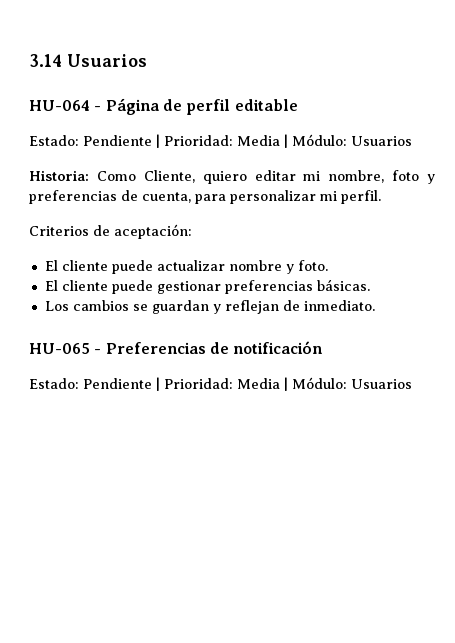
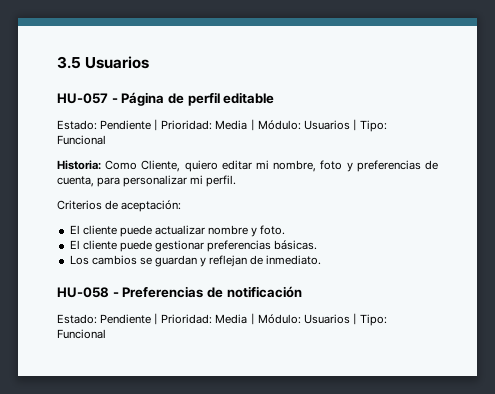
- 3.14 Usuarios
- HU-064 - Página de perfil editable
- Estado: Pendiente | Prioridad: Media | Módulo: Usuarios
+ 3.5 Usuarios
+ HU-057 - Página de perfil editable
+ Estado: Pendiente | Prioridad: Media | Módulo: Usuarios | Tipo: Funcional
- HU-065 - Preferencias de notificación
- Estado: Pendiente | Prioridad: Media | Módulo: Usuarios
+ HU-058 - Preferencias de notificación
+ Estado: Pendiente | Prioridad: Media | Módulo: Usuarios | Tipo: Funcional

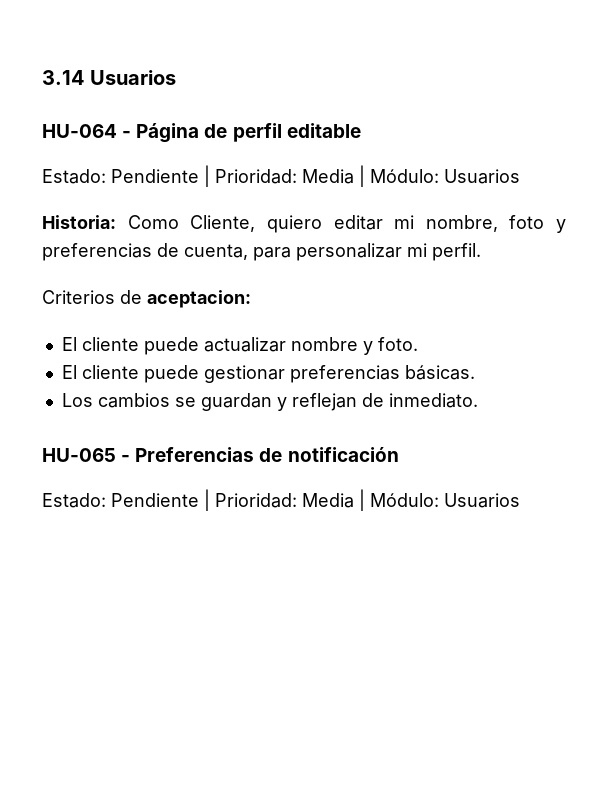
- 3.5 Usuarios
- HU-057 - Página de perfil editable
- Estado: Pendiente | Prioridad: Media | Módulo: Usuarios | Tipo: Funcional
+ 3.14 Usuarios
+ HU-064 - Página de perfil editable
+ Estado: Pendiente | Prioridad: Media | Módulo: Usuarios
- Criterios de aceptación:
+ Criterios de aceptacion:
- HU-058 - Preferencias de notificación
- Estado: Pendiente | Prioridad: Media | Módulo: Usuarios | Tipo: Funcional
+ HU-065 - Preferencias de notificación
+ Estado: Pendiente | Prioridad: Media | Módulo: Usuarios

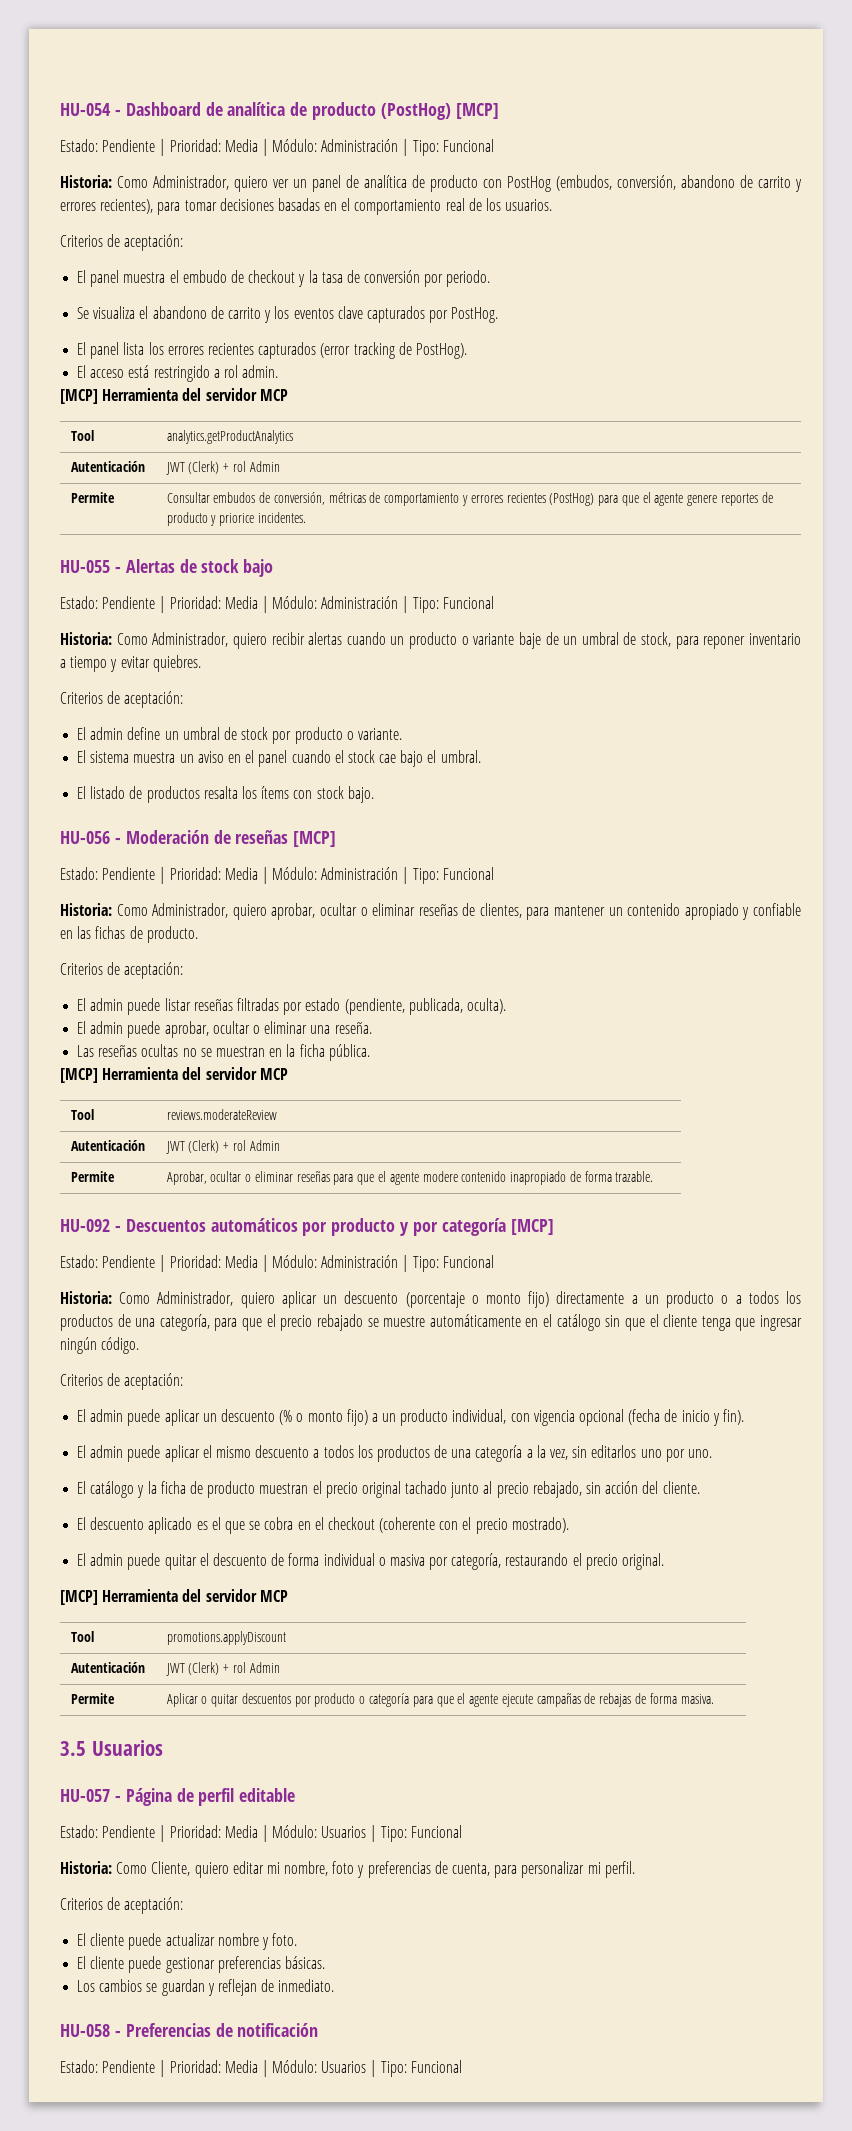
- 3.14 Usuarios
- HU-064 - Página de perfil editable
- Estado: Pendiente | Prioridad: Media | Módulo: Usuarios
+ HU-054 - Dashboard de analítica de producto (PostHog) [MCP]
+ Estado: Pendiente | Prioridad: Media | Módulo: Administración | Tipo: Funcional
+ Historia: Como Administrador, quiero ver un panel de analítica de producto con PostHog (embudos, conversión, abandono de carrito y errores recientes), para tomar decisiones basadas en el comportamiento real de los usuarios.
+ Criterios de aceptación:
+ El panel muestra el embudo de checkout y la tasa de conversión por periodo.
+ Se visualiza el abandono de carrito y los eventos clave capturados por PostHog.
+ El panel lista los errores recientes capturados (error tracking de PostHog).
+ El acceso está restringido a rol admin.
+ [MCP] Herramienta del servidor MCP
+ Tool | analytics.getProductAnalytics
+ Autenticación | JWT (Clerk) + rol Admin
+ Permite | Consultar embudos de conversión, métricas de comportamiento y errores recientes (PostHog) para que el agente genere reportes de producto y priorice incidentes.
+ HU-055 - Alertas de stock bajo
+ Estado: Pendiente | Prioridad: Media | Módulo: Administración | Tipo: Funcional
+ Historia: Como Administrador, quiero recibir alertas cuando un producto o variante baje de un umbral de stock, para reponer inventario a tiempo y evitar quiebres.
+ Criterios de aceptación:
+ El admin define un umbral de stock por producto o variante.
+ El sistema muestra un aviso en el panel cuando el stock cae bajo el umbral.
+ El listado de productos resalta los ítems con stock bajo.
+ HU-056 - Moderación de reseñas [MCP]
+ Estado: Pendiente | Prioridad: Media | Módulo: Administración | Tipo: Funcional
+ Historia: Como Administrador, quiero aprobar, ocultar o eliminar reseñas de clientes, para mantener un contenido apropiado y confiable en las fichas de producto.
+ Criterios de aceptación:
+ El admin puede listar reseñas filtradas por estado (pendiente, publicada, oculta).
+ El admin puede aprobar, ocultar o eliminar una reseña.
+ Las reseñas ocultas no se muestran en la ficha pública.
+ [MCP] Herramienta del servidor MCP
+ Tool | reviews.moderateReview
+ Autenticación | JWT (Clerk) + rol Admin
+ Permite | Aprobar, ocultar o eliminar reseñas para que el agente modere contenido inapropiado de forma trazable.
+ HU-092 - Descuentos automáticos por producto y por categoría [MCP]
+ Estado: Pendiente | Prioridad: Media | Módulo: Administración | Tipo: Funcional
+ Historia: Como Administrador, quiero aplicar un descuento (porcentaje o monto fijo) directamente a un producto o a todos los productos de una categoría, para que el precio rebajado se muestre automáticamente en el catálogo sin que el cliente tenga que ingresar ningún código.
+ Criterios de aceptación:
+ El admin puede aplicar un descuento (% o monto fijo) a un producto individual, con vigencia opcional (fecha de inicio y fin).
+ El admin puede aplicar el mismo descuento a todos los productos de una categoría a la vez, sin editarlos uno por uno.
+ El catálogo y la ficha de producto muestran el precio original tachado junto al precio rebajado, sin acción del cliente.
+ El descuento aplicado es el que se cobra en el checkout (coherente con el precio mostrado).
+ El admin puede quitar el descuento de forma individual o masiva por categoría, restaurando el precio original.
+ [MCP] Herramienta del servidor MCP
+ Tool | promotions.applyDiscount
+ Autenticación | JWT (Clerk) + rol Admin
+ Permite | Aplicar o quitar descuentos por producto o categoría para que el agente ejecute campañas de rebajas de forma masiva.
+ 3.5 Usuarios
+ HU-057 - Página de perfil editable
+ Estado: Pendiente | Prioridad: Media | Módulo: Usuarios | Tipo: Funcional
  Historia: Como Cliente, quiero editar mi nombre, foto y preferencias de cuenta, para personalizar mi perfil.
- Criterios de aceptacion:
+ Criterios de aceptación:
- HU-065 - Preferencias de notificación
- Estado: Pendiente | Prioridad: Media | Módulo: Usuarios
+ HU-058 - Preferencias de notificación
+ Estado: Pendiente | Prioridad: Media | Módulo: Usuarios | Tipo: Funcional

